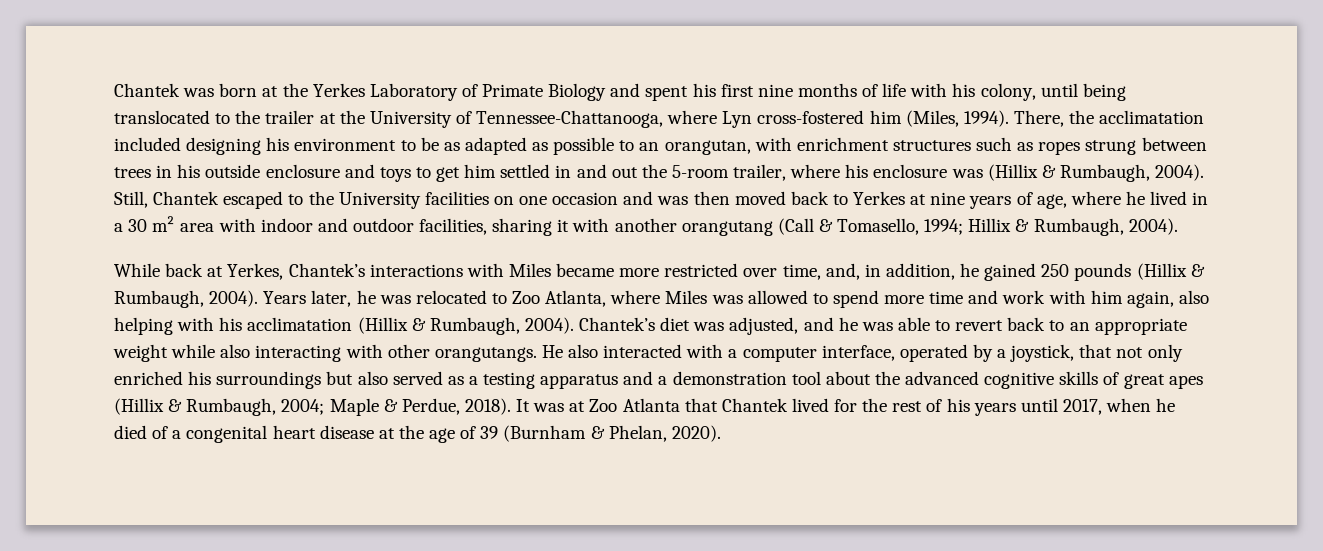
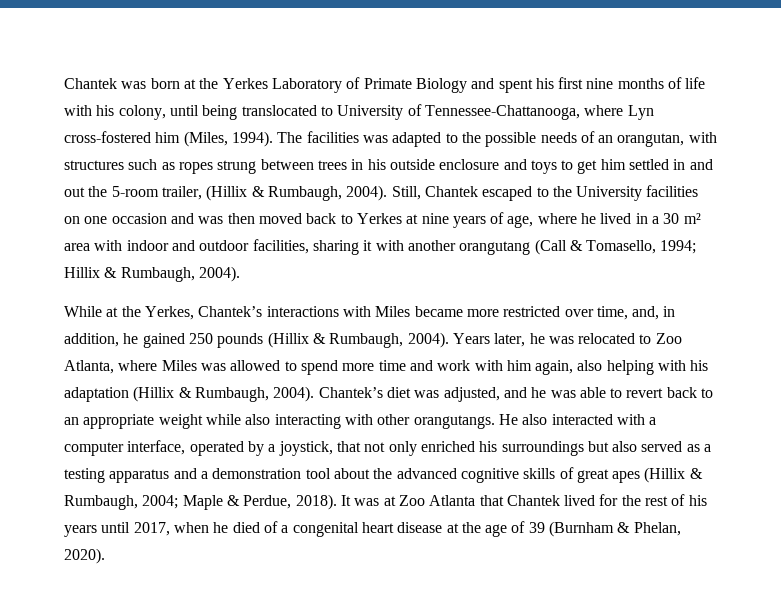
- Chantek was born at the Yerkes Laboratory of Primate Biology and spent his first nine months of life with his colony, until being translocated to the trailer at the University of Tennessee-Chattanooga, where Lyn cross-fostered him (Miles, 1994).
+ Chantek was born at the Yerkes Laboratory of Primate Biology and spent his first nine months of life with his colony, until being translocated to University of Tennessee-Chattanooga, where Lyn cross-fostered him (Miles, 1994).
- There, the acclimatation included designing his environment to be as adapted as possible to an orangutan, with enrichment structures such as ropes strung between trees in his outside enclosure and toys to get him settled in and out the 5-room trailer, where his enclosure was (Hillix & Rumbaugh, 2004).
+ The facilities was adapted to the possible needs of an orangutan, with structures such as ropes strung between trees in his outside enclosure and toys to get him settled in and out the 5-room trailer, (Hillix & Rumbaugh, 2004).
- While back at Yerkes, Chantek’s interactions with Miles became more restricted over time, and, in addition, he gained 250 pounds (Hillix & Rumbaugh, 2004).
+ While at the Yerkes, Chantek’s interactions with Miles became more restricted over time, and, in addition, he gained 250 pounds (Hillix & Rumbaugh, 2004).
- Years later, he was relocated to Zoo Atlanta, where Miles was allowed to spend more time and work with him again, also helping with his acclimatation (Hillix & Rumbaugh, 2004).
+ Years later, he was relocated to Zoo Atlanta, where Miles was allowed to spend more time and work with him again, also helping with his adaptation (Hillix & Rumbaugh, 2004).

